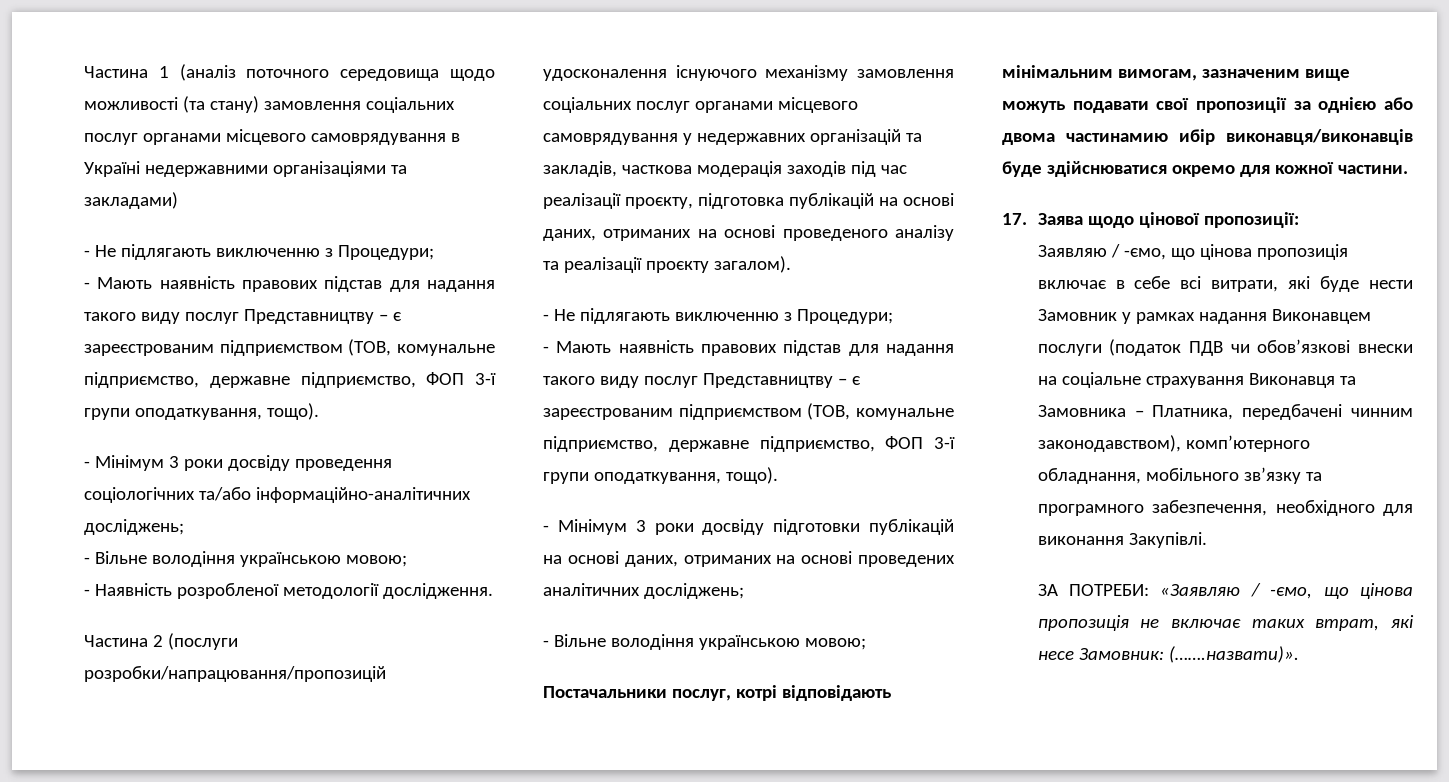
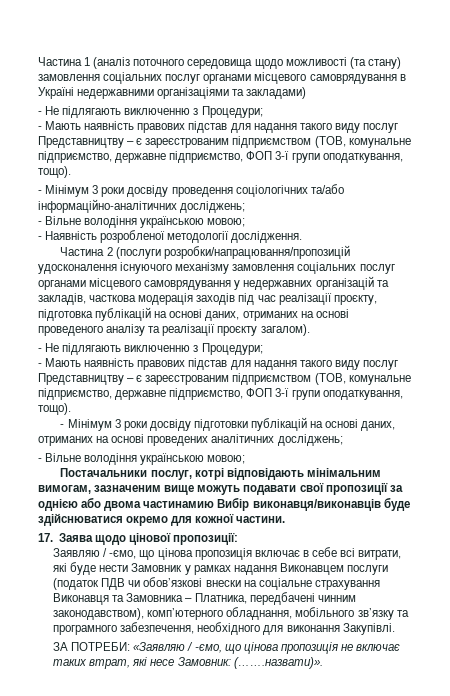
- Постачальники послуг, котрі відповідають мінімальним вимогам, зазначеним вище можуть подавати свої пропозиції за однією або двома частинамию ибір виконавця/виконавців буде здійснюватися окремо для кожної частини.
+ Постачальники послуг, котрі відповідають мінімальним вимогам, зазначеним вище можуть подавати свої пропозиції за однією або двома частинамию Вибір виконавця/виконавців буде здійснюватися окремо для кожної частини.

